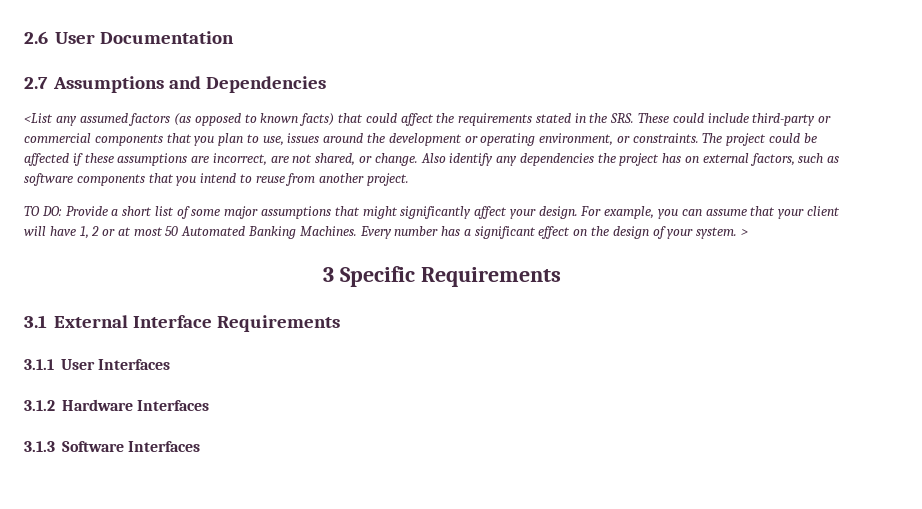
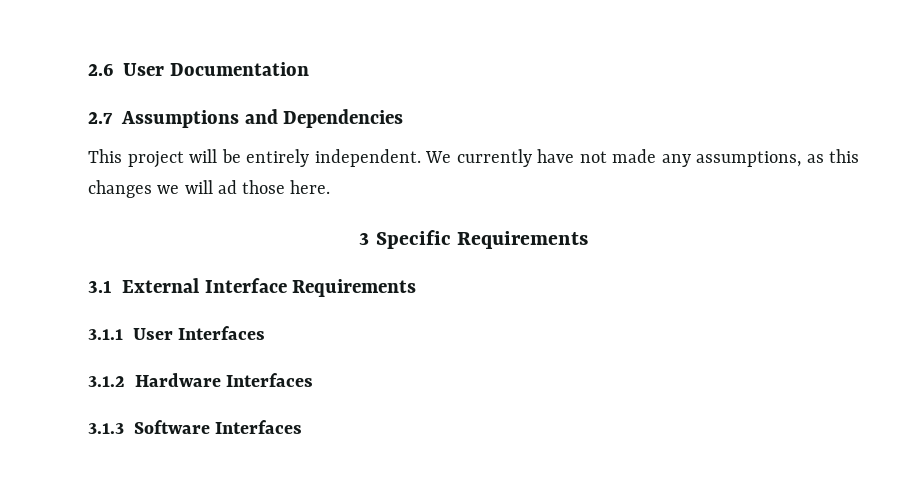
- <List any assumed factors (as opposed to known facts) that could affect the requirements stated in the SRS. These could include third-party or commercial components that you plan to use, issues around the development or operating environment, or constraints. The project could be affected if these assumptions are incorrect, are not shared, or change. Also identify any dependencies the project has on external factors, such as software components that you intend to reuse from another project.
- TO DO: Provide a short list of some major assumptions that might significantly affect your design. For example, you can assume that your client will have 1, 2 or at most 50 Automated Banking Machines. Every number has a significant effect on the design of your system. >
+ This project will be entirely independent. We currently have not made any assumptions, as this changes we will ad those here.

